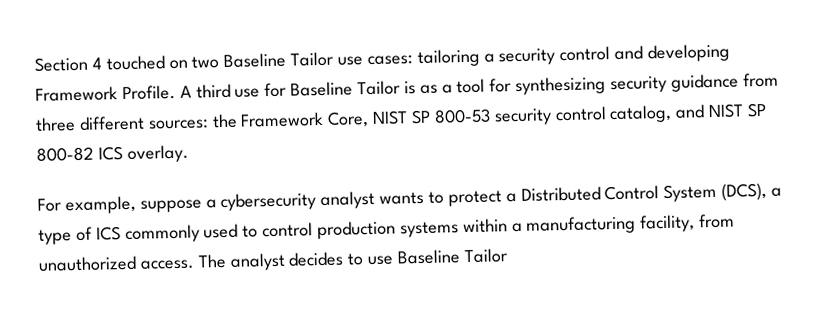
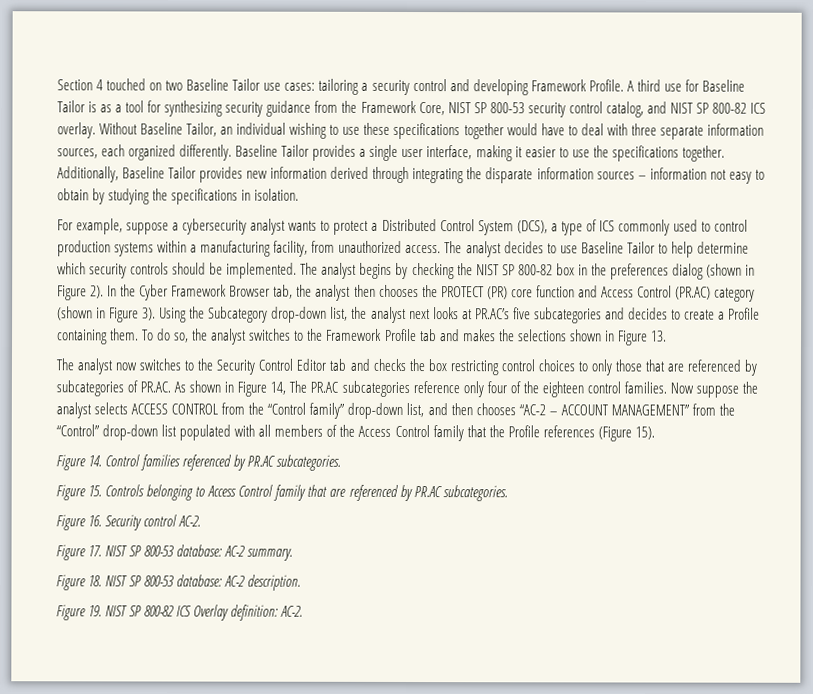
- A third use for Baseline Tailor is as a tool for synthesizing security guidance from three different sources: the Framework Core, NIST SP 800-53 security control catalog, and NIST SP 800-82 ICS overlay.
+ A third use for Baseline Tailor is as a tool for synthesizing security guidance from the Framework Core, NIST SP 800-53 security control catalog, and NIST SP 800-82 ICS overlay. Without Baseline Tailor, an individual wishing to use these specifications together would have to deal with three separate information sources, each organized differently. Baseline Tailor provides a single user interface, making it easier to use the specifications together. Additionally, Baseline Tailor provides new information derived through integrating the disparate information sources – information not easy to obtain by studying the specifications in isolation.
- The analyst decides to use Baseline Tailor
+ The analyst decides to use Baseline Tailor to help determine which security controls should be implemented. The analyst begins by checking the NIST SP 800-82 box in the preferences dialog (shown in Figure 2). In the Cyber Framework Browser tab, the analyst then chooses the PROTECT (PR) core function and Access Control (PR.AC) category (shown in Figure 3). Using the Subcategory drop-down list, the analyst next looks at PR.AC’s five subcategories and decides to create a Profile containing them. To do so, the analyst switches to the Framework Profile tab and makes the selections shown in Figure 13.
+ The analyst now switches to the Security Control Editor tab and checks the box restricting control choices to only those that are referenced by subcategories of PR.AC. As shown in Figure 14, The PR.AC subcategories reference only four of the eighteen control families. Now suppose the analyst selects ACCESS CONTROL from the “Control family” drop-down list, and then chooses “AC-2 – ACCOUNT MANAGEMENT” from the “Control” drop-down list populated with all members of the Access Control family that the Profile references (Figure 15).
+ Figure 14. Control families referenced by PR.AC subcategories.
+ Figure 15. Controls belonging to Access Control family that are referenced by PR.AC subcategories.
+ Figure 16. Security control AC-2.
+ Figure 17. NIST SP 800-53 database: AC-2 summary.
+ Figure 18. NIST SP 800-53 database: AC-2 description.
+ Figure 19. NIST SP 800-82 ICS Overlay definition: AC-2.

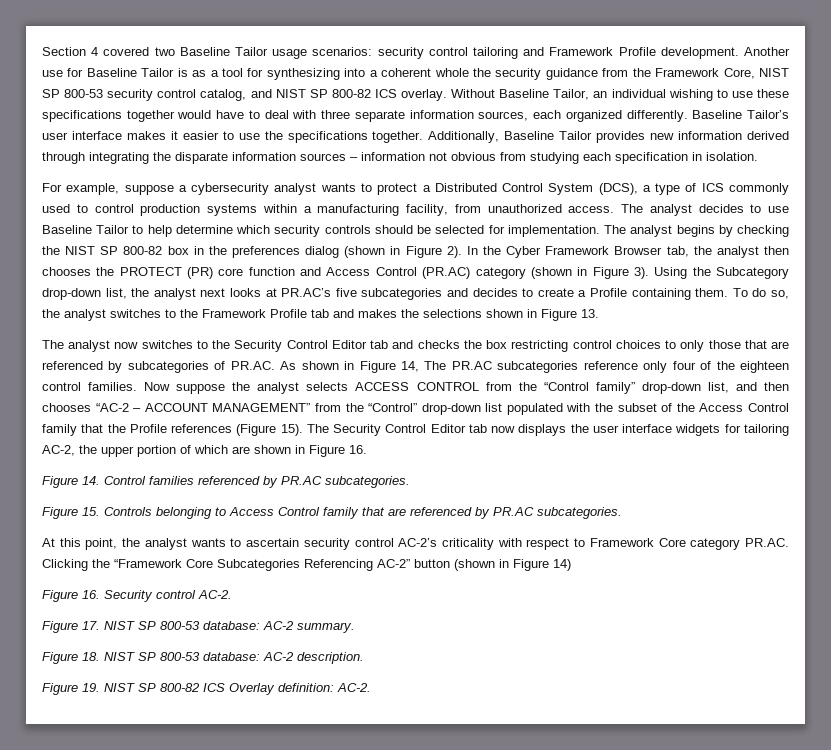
- Section 4 touched on two Baseline Tailor use cases: tailoring a security control and developing Framework Profile. A third use for Baseline Tailor is as a tool for synthesizing security guidance from the Framework Core, NIST SP 800-53 security control catalog, and NIST SP 800-82 ICS overlay.
+ Section 4 covered two Baseline Tailor usage scenarios: security control tailoring and Framework Profile development. Another use for Baseline Tailor is as a tool for synthesizing into a coherent whole the security guidance from the Framework Core, NIST SP 800-53 security control catalog, and NIST SP 800-82 ICS overlay.
- Baseline Tailor provides a single user interface, making it easier to use the specifications together.
+ Baseline Tailor’s user interface makes it easier to use the specifications together.
- Additionally, Baseline Tailor provides new information derived through integrating the disparate information sources – information not easy to obtain by studying the specifications in isolation.
+ Additionally, Baseline Tailor provides new information derived through integrating the disparate information sources – information not obvious from studying each specification in isolation.
- The analyst decides to use Baseline Tailor to help determine which security controls should be implemented.
+ The analyst decides to use Baseline Tailor to help determine which security controls should be selected for implementation.
- Now suppose the analyst selects ACCESS CONTROL from the “Control family” drop-down list, and then chooses “AC-2 – ACCOUNT MANAGEMENT” from the “Control” drop-down list populated with all members of the Access Control family that the Profile references (Figure 15).
+ Now suppose the analyst selects ACCESS CONTROL from the “Control family” drop-down list, and then chooses “AC-2 – ACCOUNT MANAGEMENT” from the “Control” drop-down list populated with the subset of the Access Control family that the Profile references (Figure 15). The Security Control Editor tab now displays the user interface widgets for tailoring AC-2, the upper portion of which are shown in Figure 16.
+ At this point, the analyst wants to ascertain security control AC-2’s criticality with respect to Framework Core category PR.AC. Clicking the “Framework Core Subcategories Referencing AC-2” button (shown in Figure 14)

